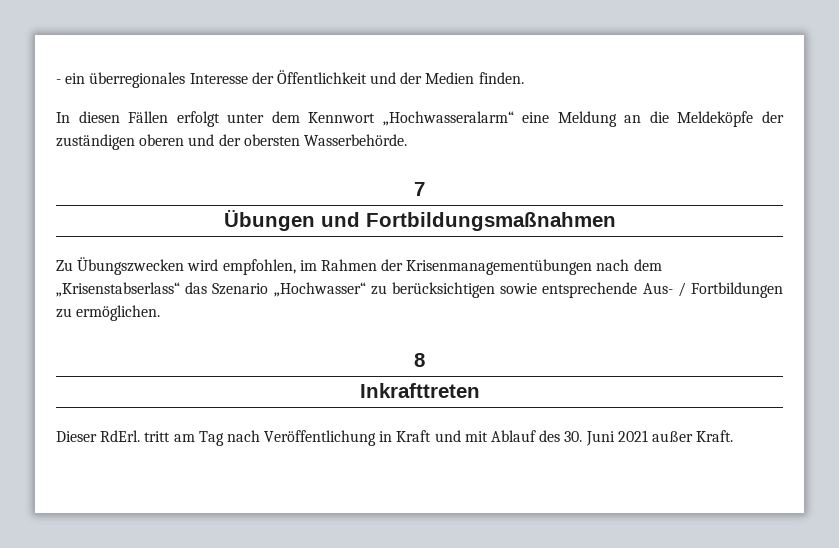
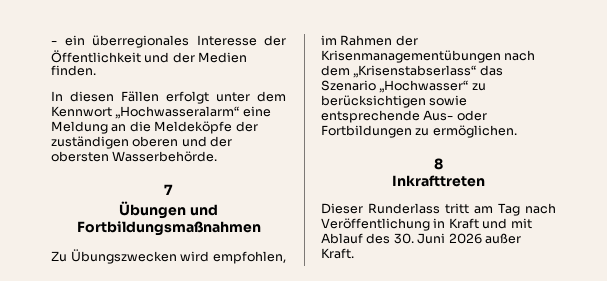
- Zu Übungszwecken wird empfohlen, im Rahmen der Krisenmanagementübungen nach dem „Krisenstabserlass“ das Szenario „Hochwasser“ zu berücksichtigen sowie entsprechende Aus- / Fortbildungen zu ermöglichen.
+ Zu Übungszwecken wird empfohlen, im Rahmen der Krisenmanagementübungen nach dem „Krisenstabserlass“ das Szenario „Hochwasser“ zu berücksichtigen sowie entsprechende Aus- oder Fortbildungen zu ermöglichen.
- Dieser RdErl. tritt am Tag nach Veröffentlichung in Kraft und mit Ablauf des 30. Juni 2021 außer Kraft.
+ Dieser Runderlass tritt am Tag nach Veröffentlichung in Kraft und mit Ablauf des 30. Juni 2026 außer Kraft.

